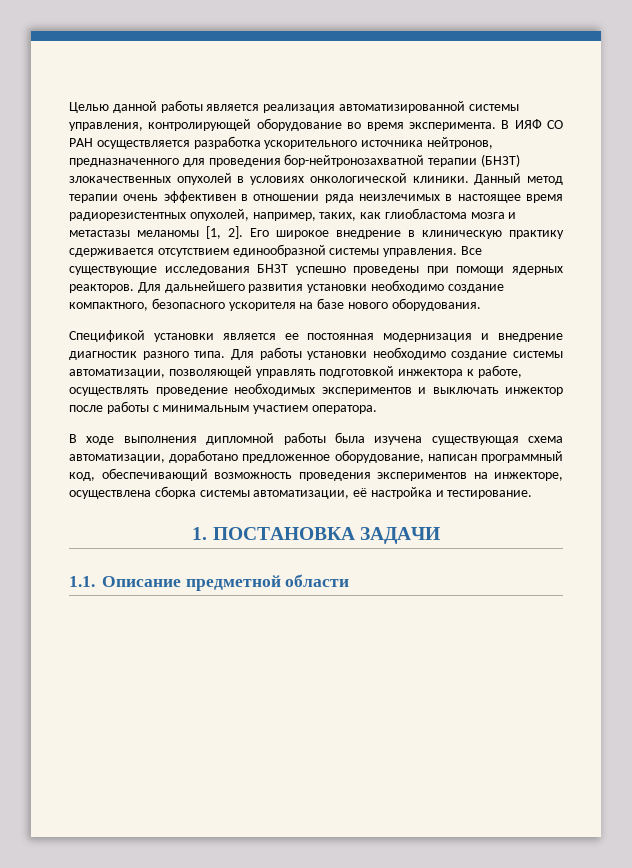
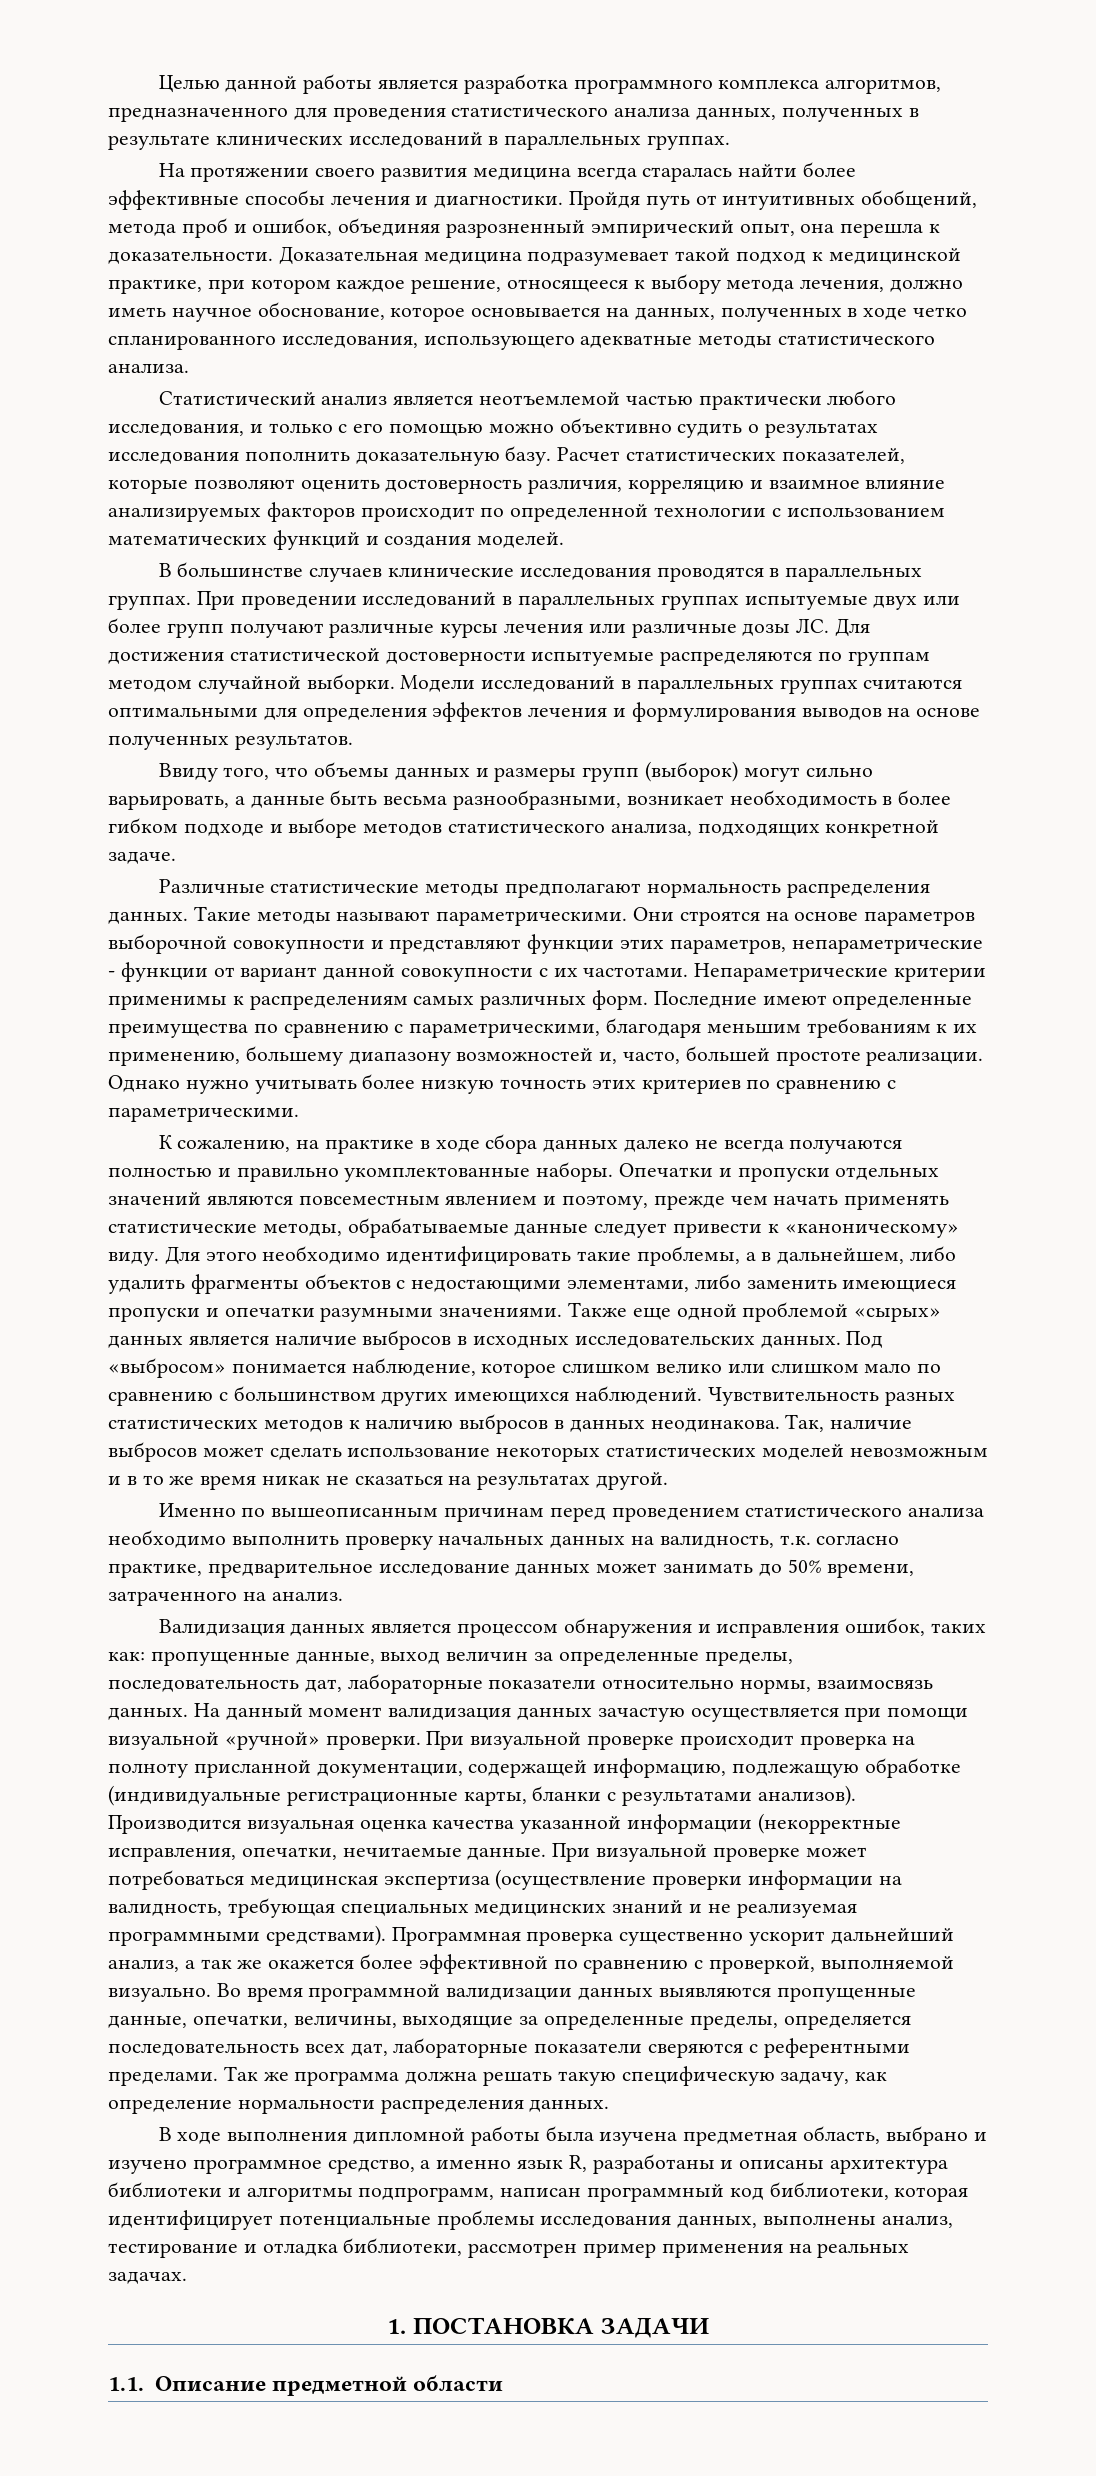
- Целью данной работы является реализация автоматизированной системы управления, контролирующей оборудование во время эксперимента. В ИЯФ СО РАН осуществляется разработка ускорительного источника нейтронов, предназначенного для проведения бор-нейтронозахватной терапии (БНЗТ) злокачественных опухолей в условиях онкологической клиники. Данный метод терапии очень эффективен в отношении ряда неизлечимых в настоящее время радиорезистентных опухолей, например, таких, как глиобластома мозга и метастазы меланомы [1, 2]. Его широкое внедрение в клиническую практику сдерживается отсутствием единообразной системы управления. Все существующие исследования БНЗТ успешно проведены при помощи ядерных реакторов. Для дальнейшего развития установки необходимо создание компактного, безопасного ускорителя на базе нового оборудования.
- Спецификой установки является ее постоянная модернизация и внедрение диагностик разного типа. Для работы установки необходимо создание системы автоматизации, позволяющей управлять подготовкой инжектора к работе, осуществлять проведение необходимых экспериментов и выключать инжектор после работы c минимальным участием оператора.
+ Целью данной работы является разработка программного комплекса алгоритмов, предназначенного для проведения статистического анализа данных, полученных в результате клинических исследований в параллельных группах.
+ На протяжении своего развития медицина всегда старалась найти более эффективные способы лечения и диагностики. Пройдя путь от интуитивных обобщений, метода проб и ошибок, объединяя разрозненный эмпирический опыт, она перешла к доказательности. Доказательная медицина подразумевает такой подход к медицинской практике, при котором каждое решение, относящееся к выбору метода лечения, должно иметь научное обоснование, которое основывается на данных, полученных в ходе четко спланированного исследования, использующего адекватные методы статистического анализа.
+ Статистический анализ является неотъемлемой частью практически любого исследования, и только с его помощью можно объективно судить о результатах исследования пополнить доказательную базу. Расчет статистических показателей, которые позволяют оценить достоверность различия, корреляцию и взаимное влияние анализируемых факторов происходит по определенной технологии с использованием математических функций и создания моделей.
+ В большинстве случаев клинические исследования проводятся в параллельных группах. При проведении исследований в параллельных группах испытуемые двух или более групп получают различные курсы лечения или различные дозы ЛС. Для достижения статистической достоверности испытуемые распределяются по группам методом случайной выборки. Модели исследований в параллельных группах считаются оптимальными для определения эффектов лечения и формулирования выводов на основе полученных результатов.
+ Ввиду того, что объемы данных и размеры групп (выборок) могут сильно варьировать, а данные быть весьма разнообразными, возникает необходимость в более гибком подходе и выборе методов статистического анализа, подходящих конкретной задаче.
+ Различные статистические методы предполагают нормальность распределения данных. Такие методы называют параметрическими. Они строятся на основе параметров выборочной совокупности и представляют функции этих параметров, непараметрические - функции от вариант данной совокупности с их частотами. Непараметрические критерии применимы к распределениям самых различных форм. Последние имеют определенные преимущества по сравнению с параметрическими, благодаря меньшим требованиям к их применению, большему диапазону возможностей и, часто, большей простоте реализации. Однако нужно учитывать более низкую точность этих критериев по сравнению с параметрическими.
+ К сожалению, на практике в ходе сбора данных далеко не всегда получаются полностью и правильно укомплектованные наборы. Опечатки и пропуски отдельных значений являются повсеместным явлением и поэтому, прежде чем начать применять статистические методы, обрабатываемые данные следует привести к «каноническому» виду. Для этого необходимо идентифицировать такие проблемы, а в дальнейшем, либо удалить фрагменты объектов с недостающими элементами, либо заменить имеющиеся пропуски и опечатки разумными значениями. Также еще одной проблемой «сырых» данных является наличие выбросов в исходных исследовательских данных. Под «выбросом» понимается наблюдение, которое слишком велико или слишком мало по сравнению с большинством других имеющихся наблюдений. Чувствительность разных статистических методов к наличию выбросов в данных неодинакова. Так, наличие выбросов может сделать использование некоторых статистических моделей невозможным и в то же время никак не сказаться на результатах другой.
+ Именно по вышеописанным причинам перед проведением статистического анализа необходимо выполнить проверку начальных данных на валидность, т.к. согласно практике, предварительное исследование данных может занимать до 50% времени, затраченного на анализ.
+ Валидизация данных является процессом обнаружения и исправления ошибок, таких как: пропущенные данные, выход величин за определенные пределы, последовательность дат, лабораторные показатели относительно нормы, взаимосвязь данных. На данный момент валидизация данных зачастую осуществляется при помощи визуальной «ручной» проверки. При визуальной проверке происходит проверка на полноту присланной документации, содержащей информацию, подлежащую обработке (индивидуальные регистрационные карты, бланки с результатами анализов). Производится визуальная оценка качества указанной информации (некорректные исправления, опечатки, нечитаемые данные. При визуальной проверке может потребоваться медицинская экспертиза (осуществление проверки информации на валидность, требующая специальных медицинских знаний и не реализуемая программными средствами). Программная проверка существенно ускорит дальнейший анализ, а так же окажется более эффективной по сравнению с проверкой, выполняемой визуально. Во время программной валидизации данных выявляются пропущенные данные, опечатки, величины, выходящие за определенные пределы, определяется последовательность всех дат, лабораторные показатели сверяются с референтными пределами. Так же программа должна решать такую специфическую задачу, как определение нормальности распределения данных.
- В ходе выполнения дипломной работы была изучена существующая схема автоматизации, доработано предложенное оборудование, написан программный код, обеспечивающий возможность проведения экспериментов на инжекторе, осуществлена сборка системы автоматизации, её настройка и тестирование.
+ В ходе выполнения дипломной работы была изучена предметная область, выбрано и изучено программное средство, а именно язык R, разработаны и описаны архитектура библиотеки и алгоритмы подпрограмм, написан программный код библиотеки, которая идентифицирует потенциальные проблемы исследования данных, выполнены анализ, тестирование и отладка библиотеки, рассмотрен пример применения на реальных задачах.

